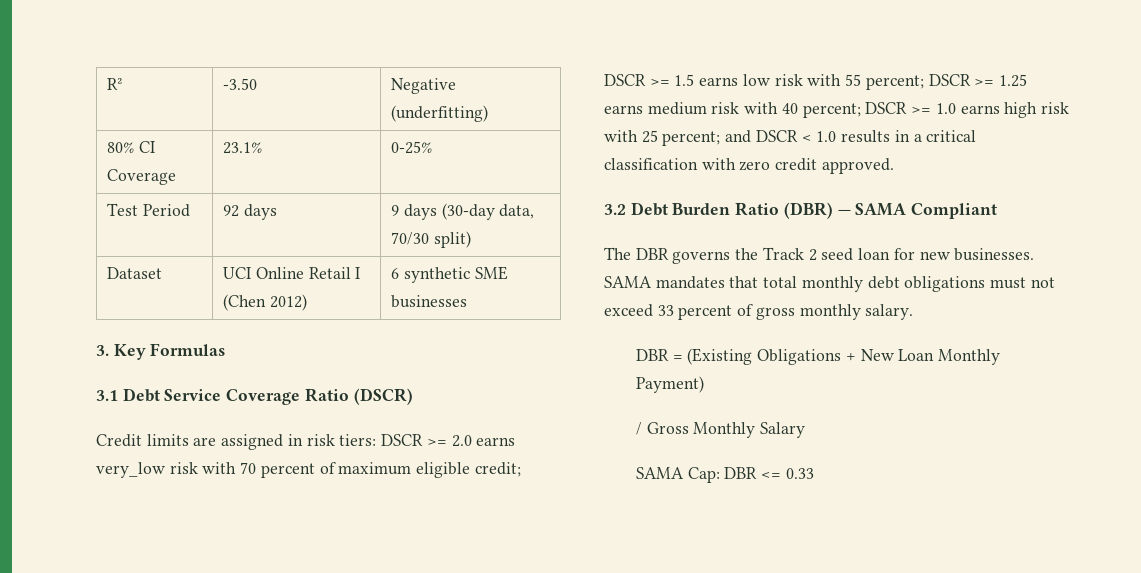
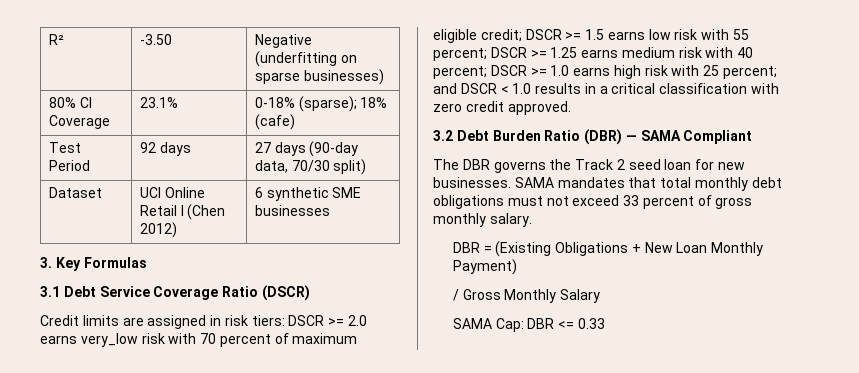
- R² | -3.50 | Negative (underfitting)
+ R² | -3.50 | Negative (underfitting on sparse businesses)
- 80% CI Coverage | 23.1% | 0-25%
+ 80% CI Coverage | 23.1% | 0-18% (sparse); 18% (cafe)
- Test Period | 92 days | 9 days (30-day data, 70/30 split)
+ Test Period | 92 days | 27 days (90-day data, 70/30 split)

